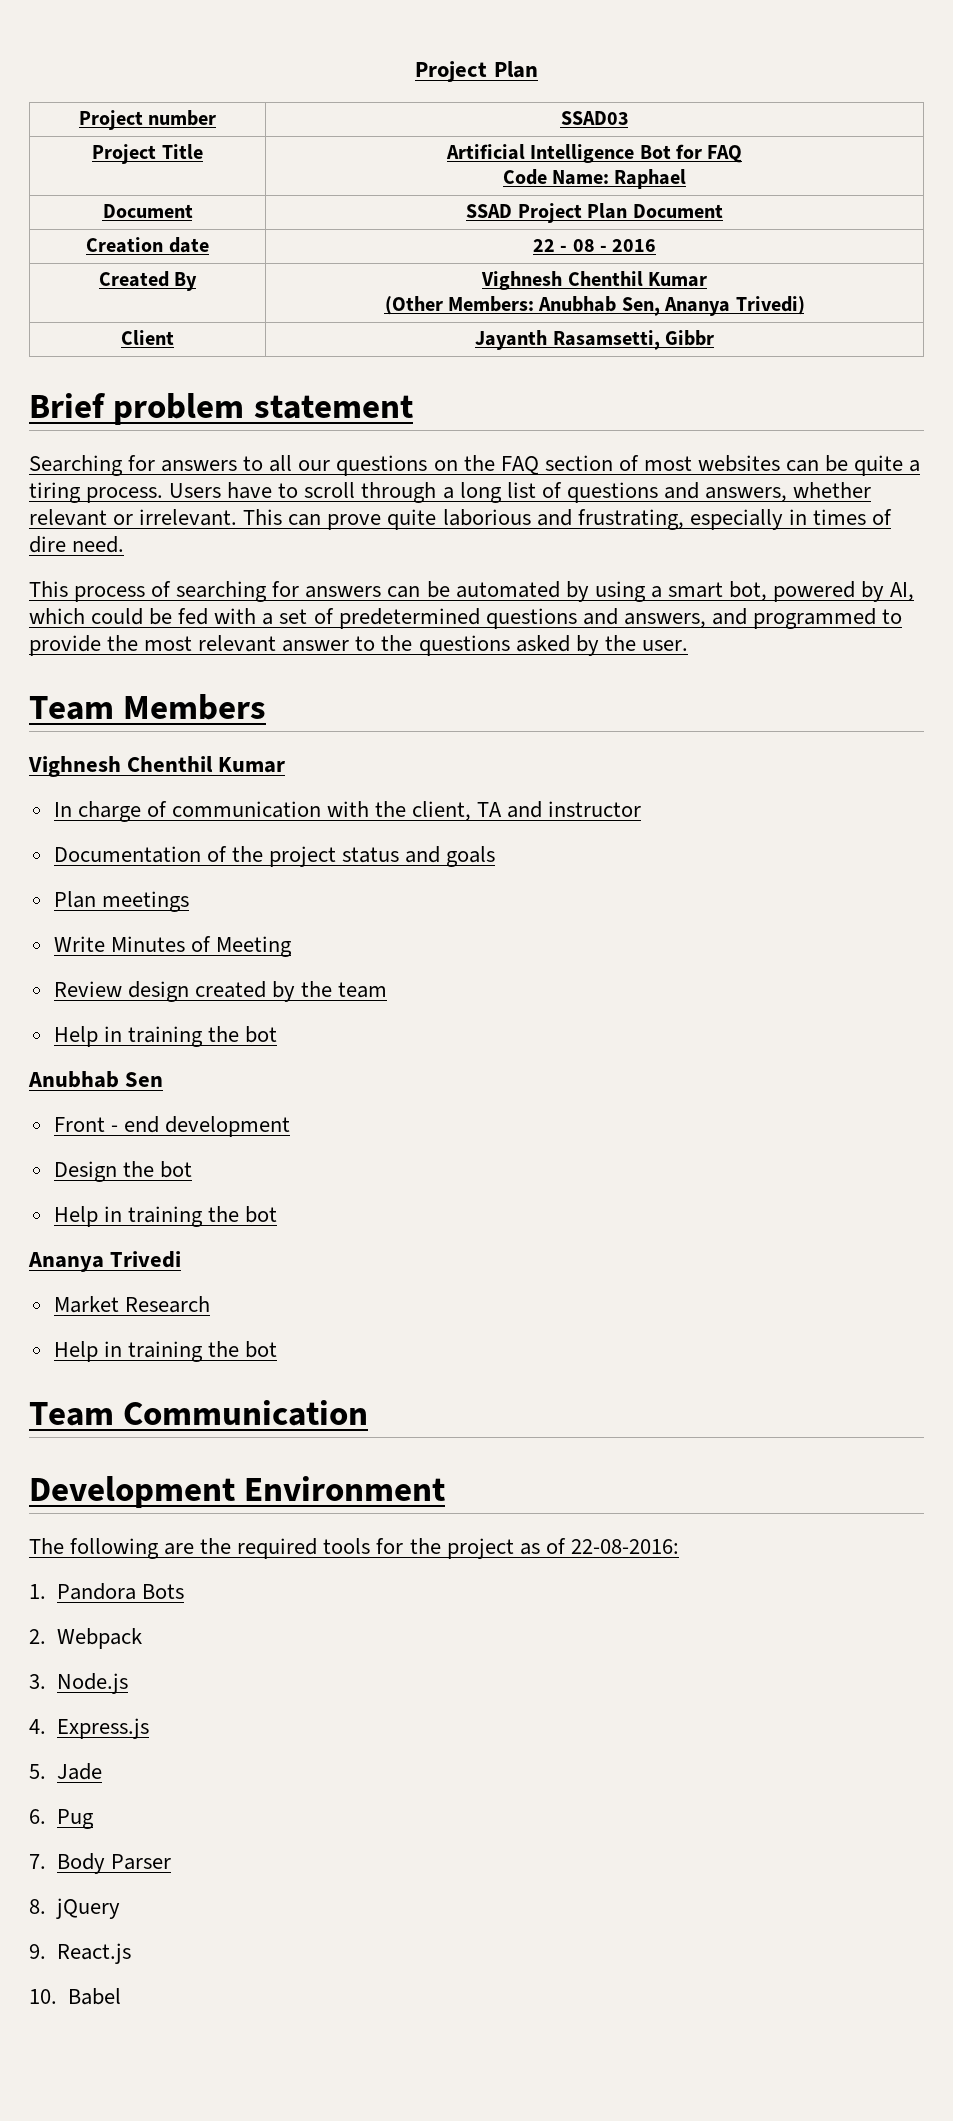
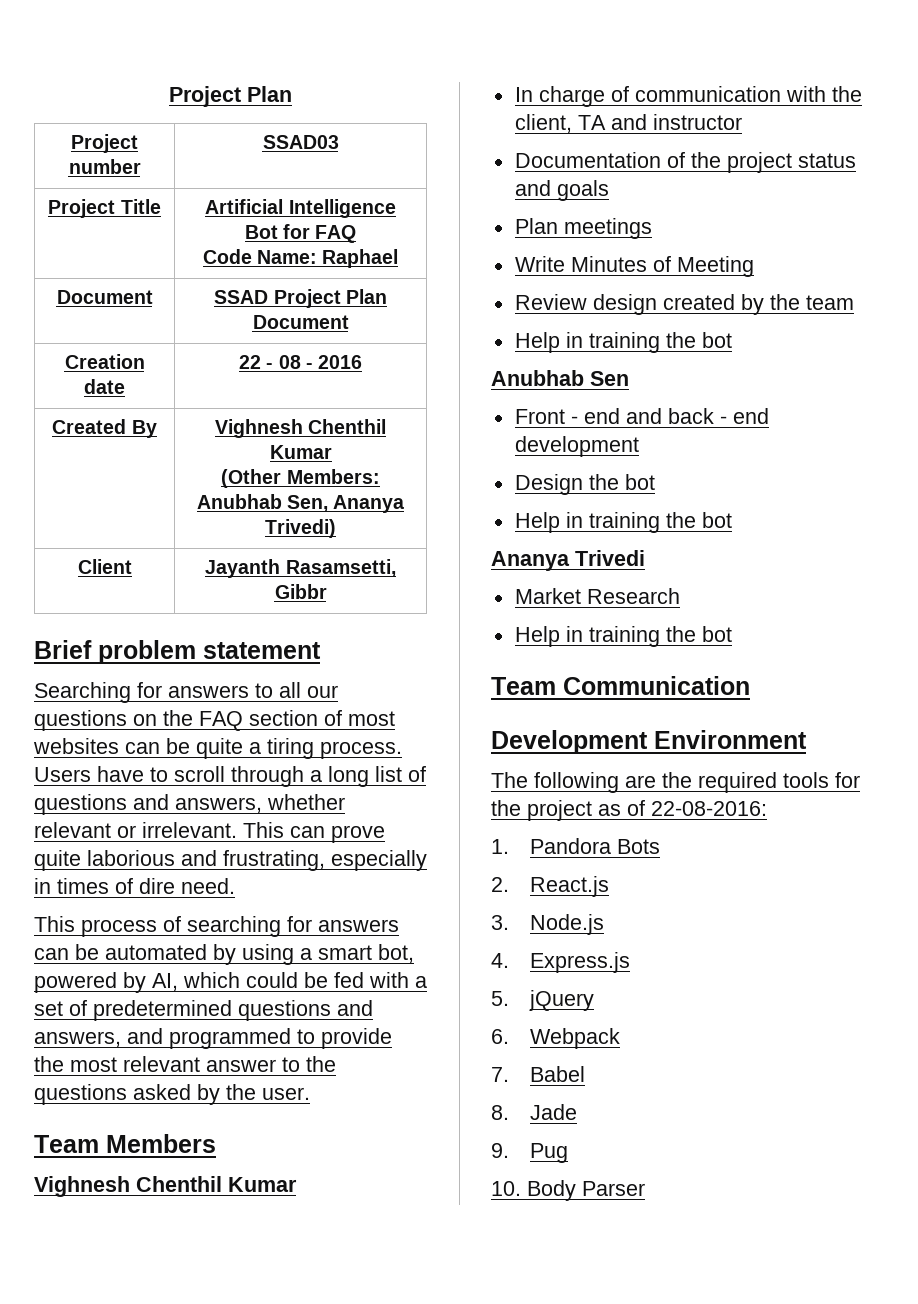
- Front - end development
+ Front - end and back - end development
- 2. Webpack
+ 2. React.js
- 5. Jade
+ 5. jQuery
+ 6. Webpack
+ 7. Babel
+ 8. Jade
- 6. Pug
+ 9. Pug
- 7. Body Parser
+ 10. Body Parser
- 8. jQuery
- 9. React.js
- 10. Babel

